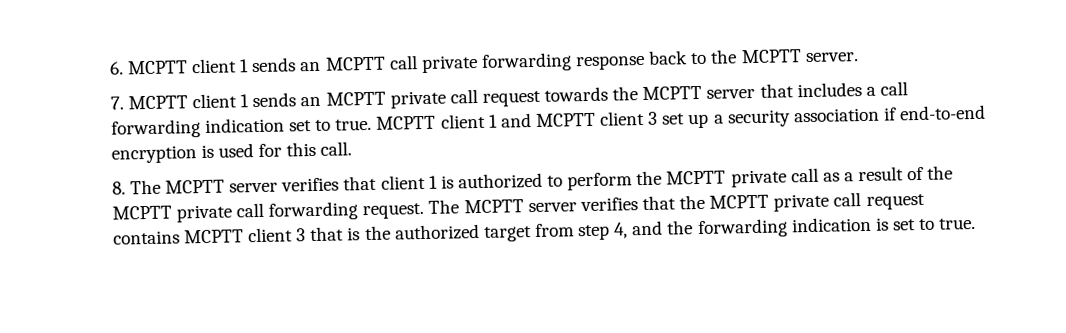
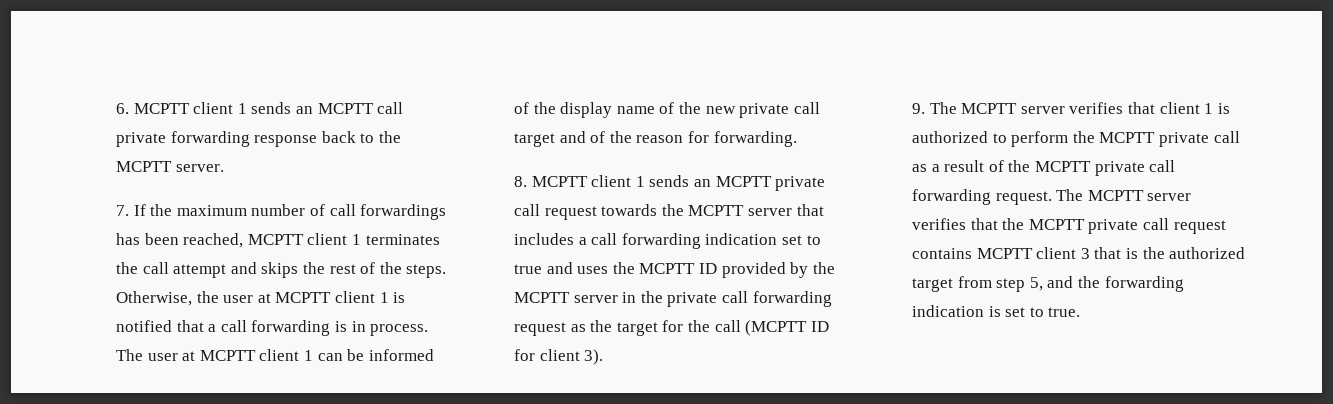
- 7. MCPTT client 1 sends an MCPTT private call request towards the MCPTT server that includes a call forwarding indication set to true. MCPTT client 1 and MCPTT client 3 set up a security association if end-to-end encryption is used for this call.
- 8. The MCPTT server verifies that client 1 is authorized to perform the MCPTT private call as a result of the MCPTT private call forwarding request.
+ 7. If the maximum number of call forwardings has been reached, MCPTT client 1 terminates the call attempt and skips the rest of the steps. Otherwise, the user at MCPTT client 1 is notified that a call forwarding is in process. The user at MCPTT client 1 can be informed of the display name of the new private call target and of the reason for forwarding.
+ 8. MCPTT client 1 sends an MCPTT private call request towards the MCPTT server that includes a call forwarding indication set to true and uses the MCPTT ID provided by the MCPTT server in the private call forwarding request as the target for the call (MCPTT ID for client 3).
+ 9. The MCPTT server verifies that client 1 is authorized to perform the MCPTT private call as a result of the MCPTT private call forwarding request.
- The MCPTT server verifies that the MCPTT private call request contains MCPTT client 3 that is the authorized target from step 4, and the forwarding indication is set to true.
+ The MCPTT server verifies that the MCPTT private call request contains MCPTT client 3 that is the authorized target from step 5, and the forwarding indication is set to true.

